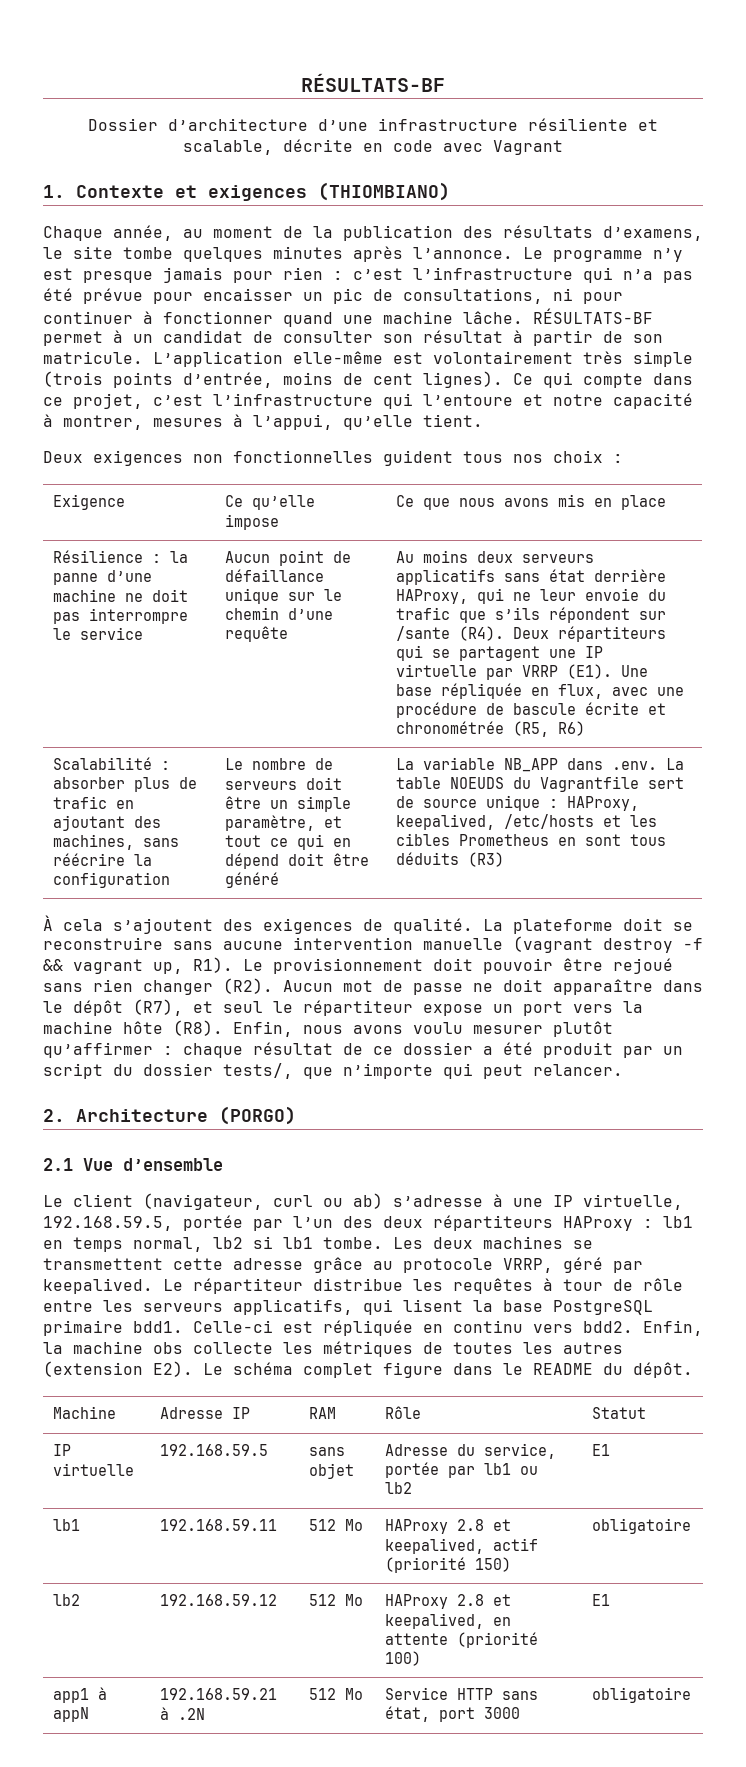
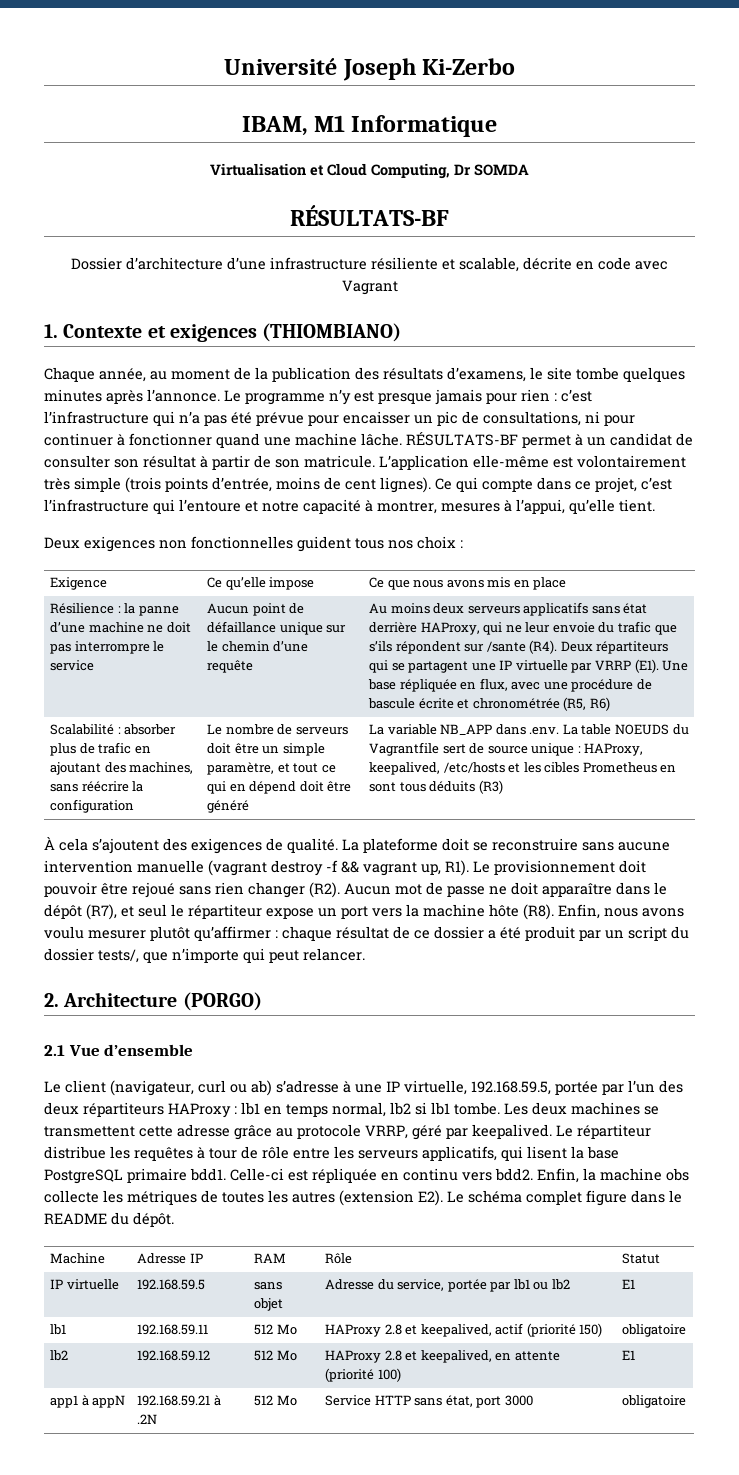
+ Université Joseph Ki-Zerbo
+ IBAM, M1 Informatique
+ Virtualisation et Cloud Computing, Dr SOMDA

